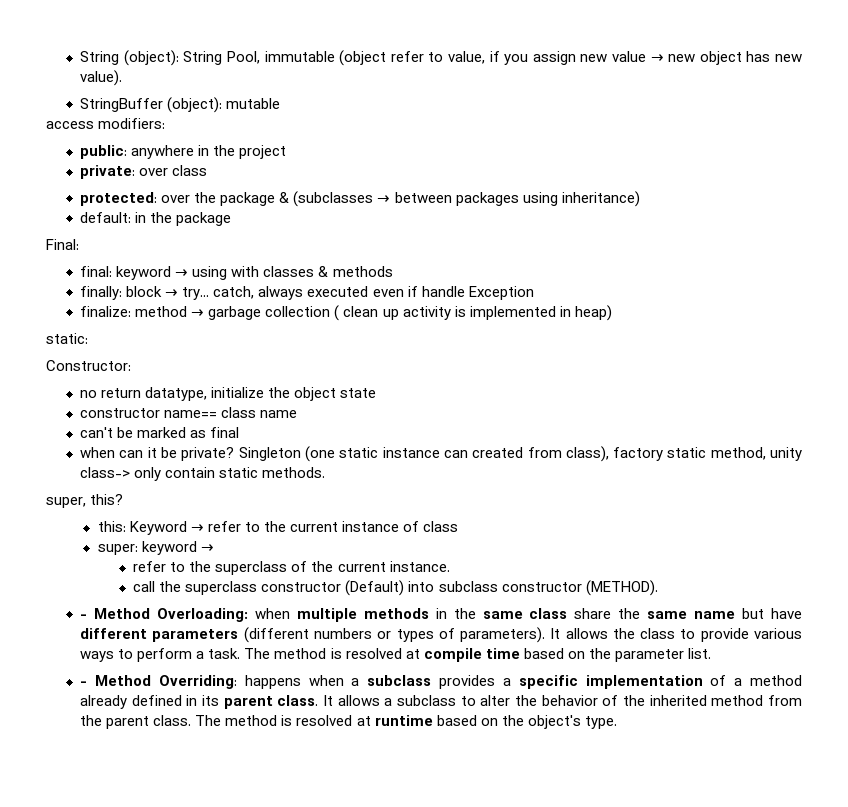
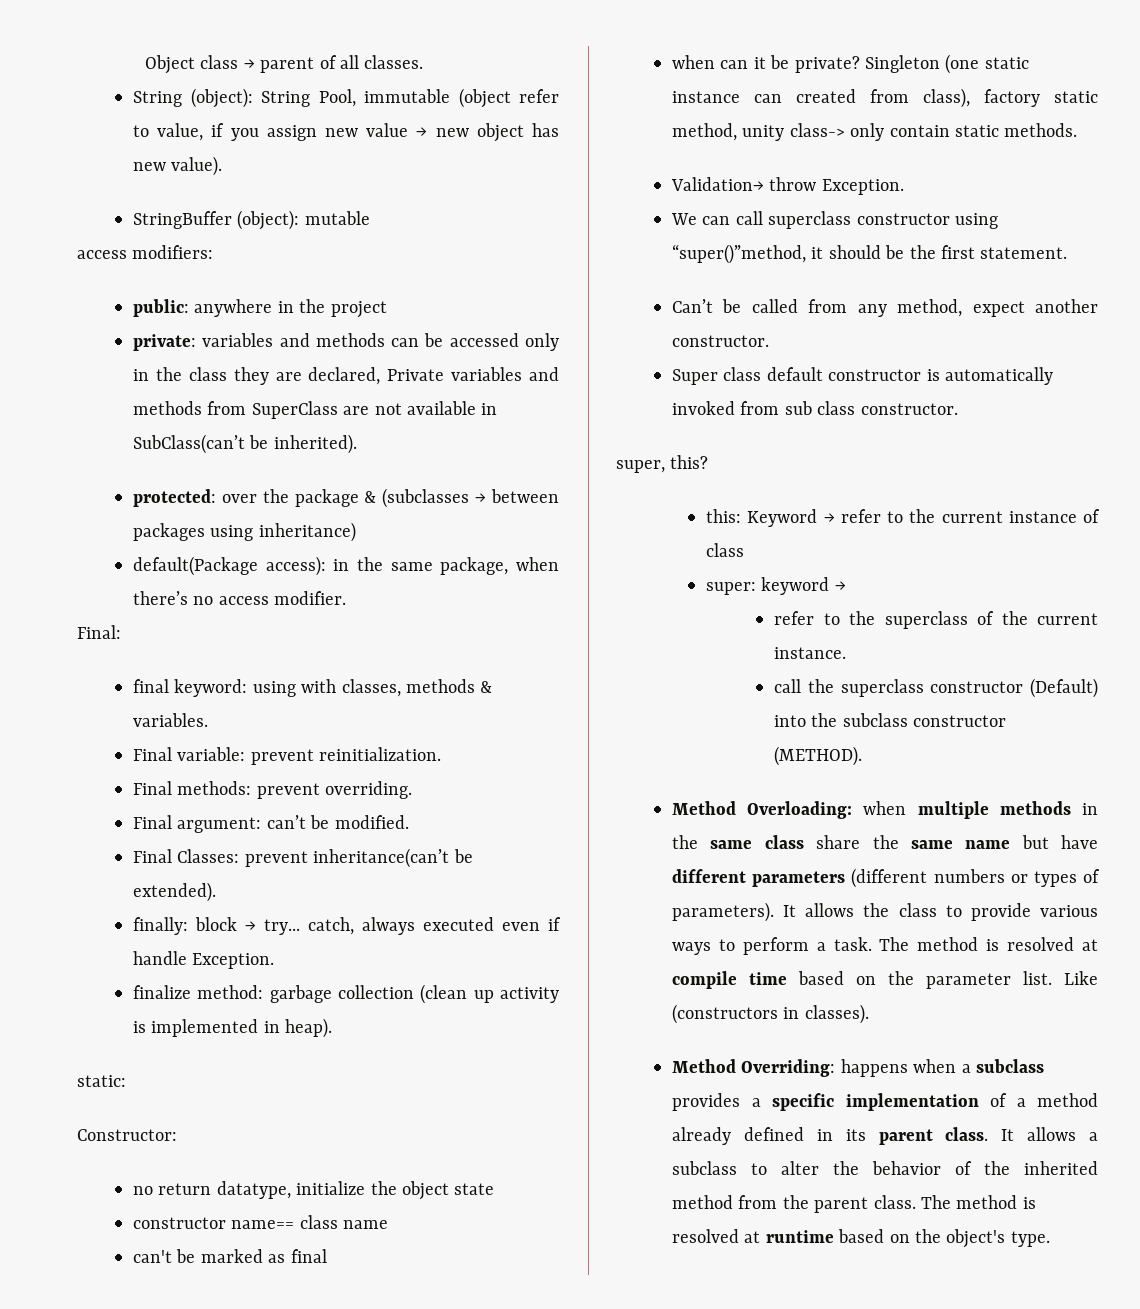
+ Object class → parent of all classes.
- private: over class
+ private: variables and methods can be accessed only in the class they are declared, Private variables and methods from SuperClass are not available in SubClass(can’t be inherited).
- default: in the package
+ default(Package access): in the same package, when there’s no access modifier.
  Final:
- final: keyword → using with classes & methods
+ final keyword: using with classes, methods & variables.
+ Final variable: prevent reinitialization.
+ Final methods: prevent overriding.
+ Final argument: can’t be modified.
+ Final Classes: prevent inheritance(can’t be extended).
- finally: block → try... catch, always executed even if handle Exception
- finalize: method → garbage collection ( clean up activity is implemented in heap)
+ finally: block → try... catch, always executed even if handle Exception.
+ finalize method: garbage collection (clean up activity is implemented in heap).
+ Validation→ throw Exception.
+ We can call superclass constructor using “super()”method, it should be the first statement.
+ Can’t be called from any method, expect another constructor.
+ Super class default constructor is automatically invoked from sub class constructor.
- call the superclass constructor (Default) into subclass constructor (METHOD).
+ call the superclass constructor (Default) into the subclass constructor (METHOD).
- - Method Overloading: when multiple methods in the same class share the same name but have different parameters (different numbers or types of parameters).
+ Method Overloading: when multiple methods in the same class share the same name but have different parameters (different numbers or types of parameters).
- The method is resolved at compile time based on the parameter list.
- - Method Overriding: happens when a subclass provides a specific implementation of a method already defined in its parent class.
+ The method is resolved at compile time based on the parameter list. Like (constructors in classes).
+ Method Overriding: happens when a subclass provides a specific implementation of a method already defined in its parent class.

